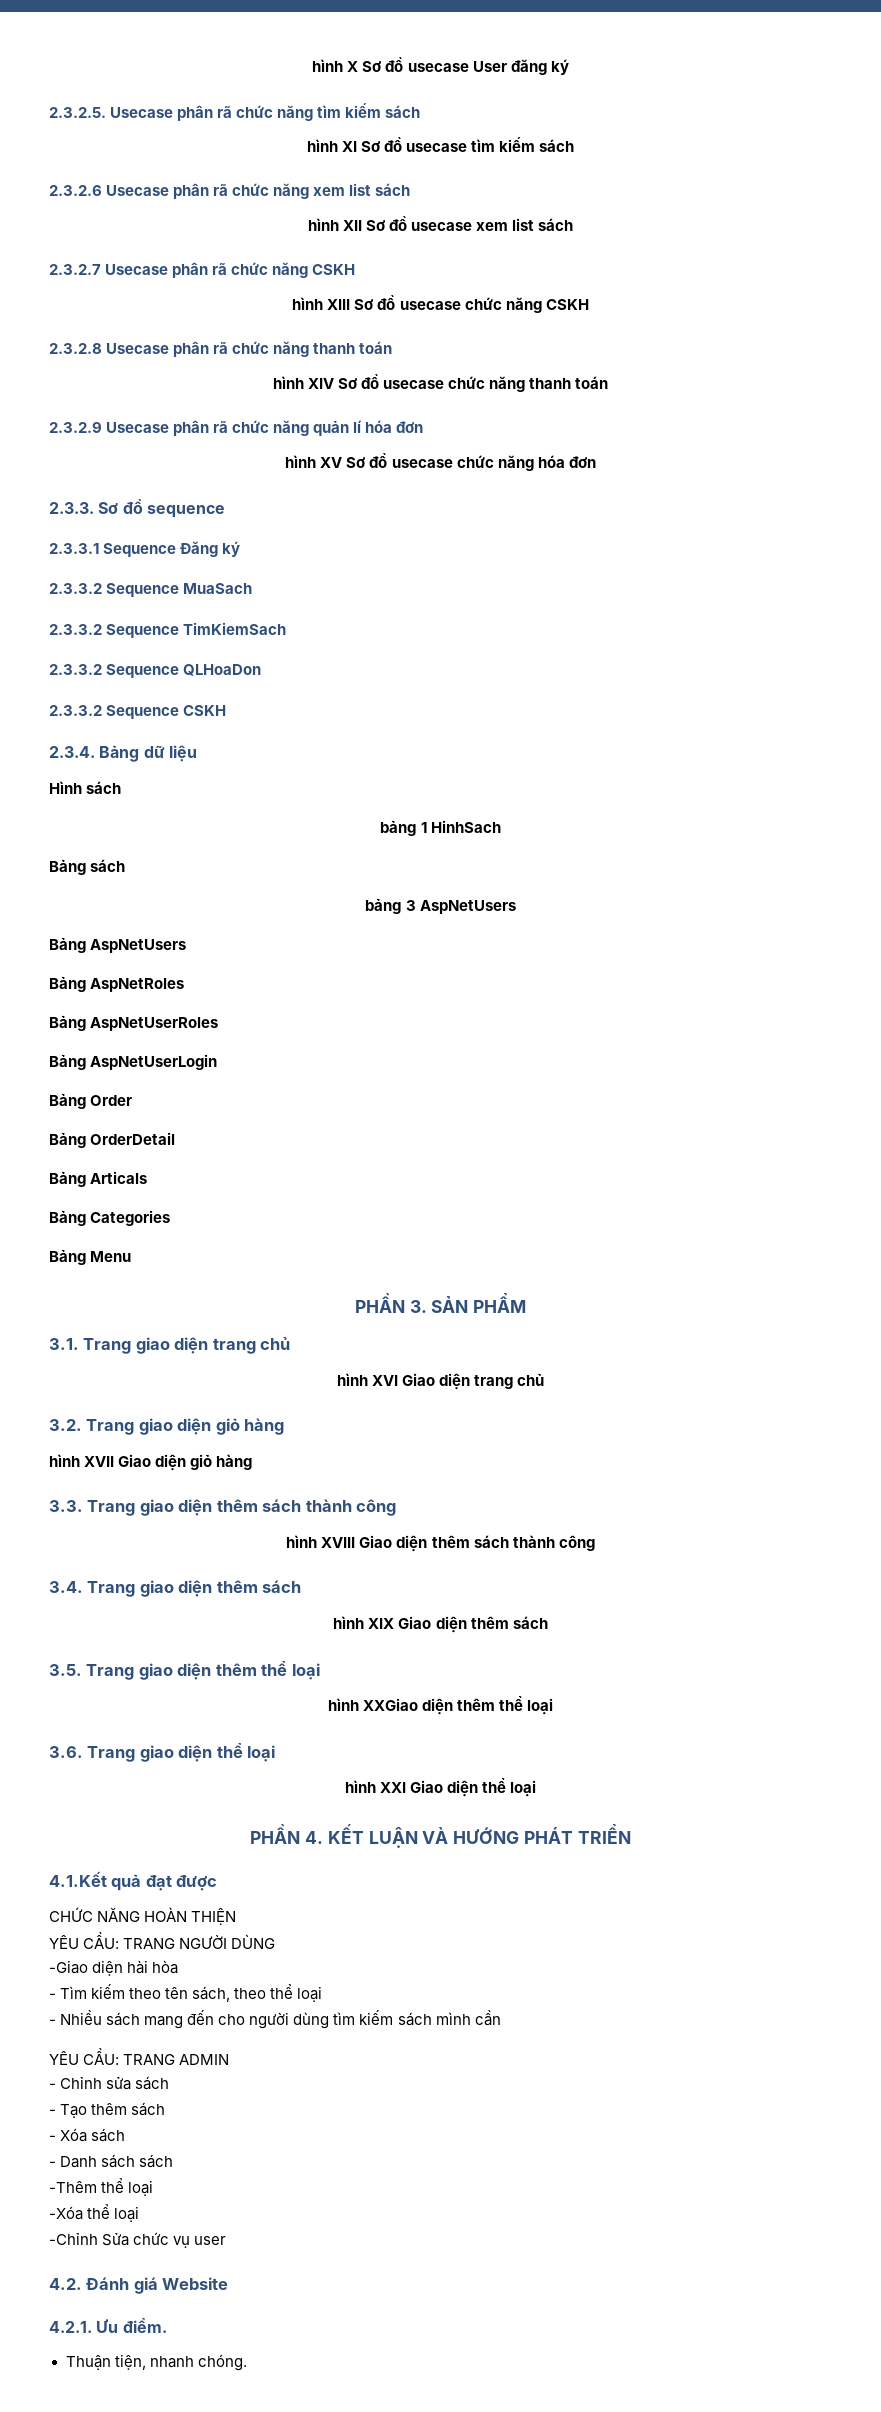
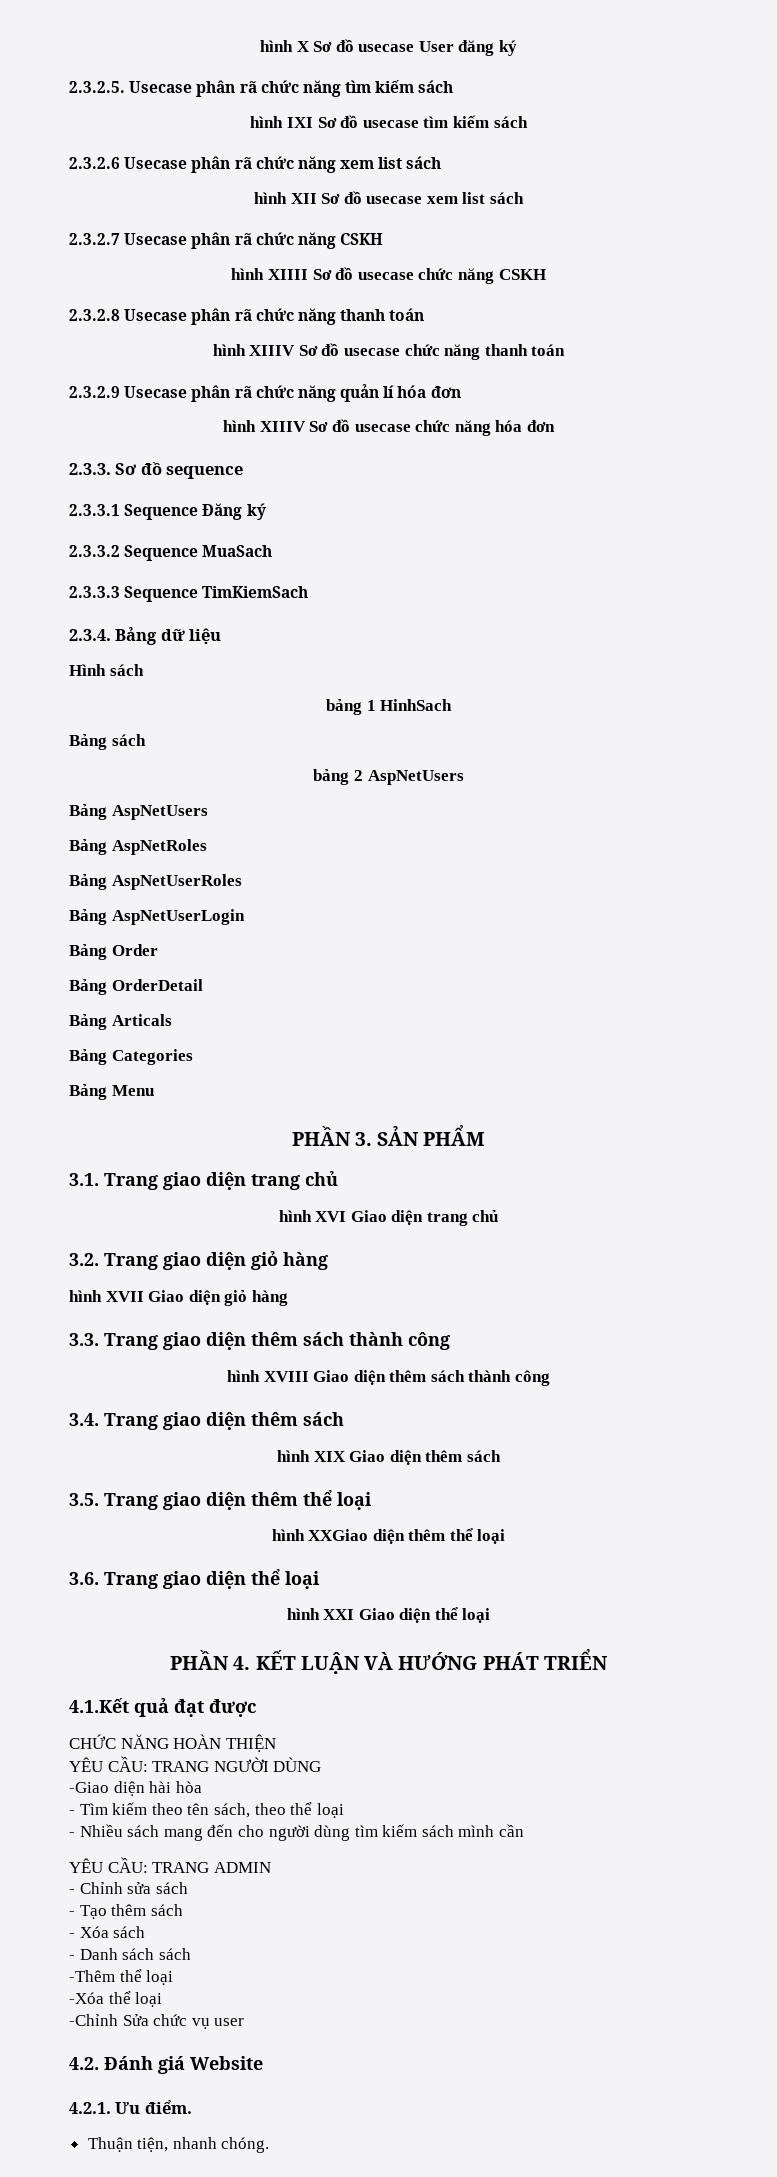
- hình XI Sơ đồ usecase tìm kiếm sách
+ hình IXI Sơ đồ usecase tìm kiếm sách
- hình XIII Sơ đồ usecase chức năng CSKH
+ hình XIIII Sơ đồ usecase chức năng CSKH
- hình XIV Sơ đồ usecase chức năng thanh toán
+ hình XIIIV Sơ đồ usecase chức năng thanh toán
- hình XV Sơ đồ usecase chức năng hóa đơn
+ hình XIIIV Sơ đồ usecase chức năng hóa đơn
- 2.3.3.2 Sequence TimKiemSach
+ 2.3.3.3 Sequence TimKiemSach
- 2.3.3.2 Sequence QLHoaDon
- 2.3.3.2 Sequence CSKH
- bảng 3 AspNetUsers
+ bảng 2 AspNetUsers

